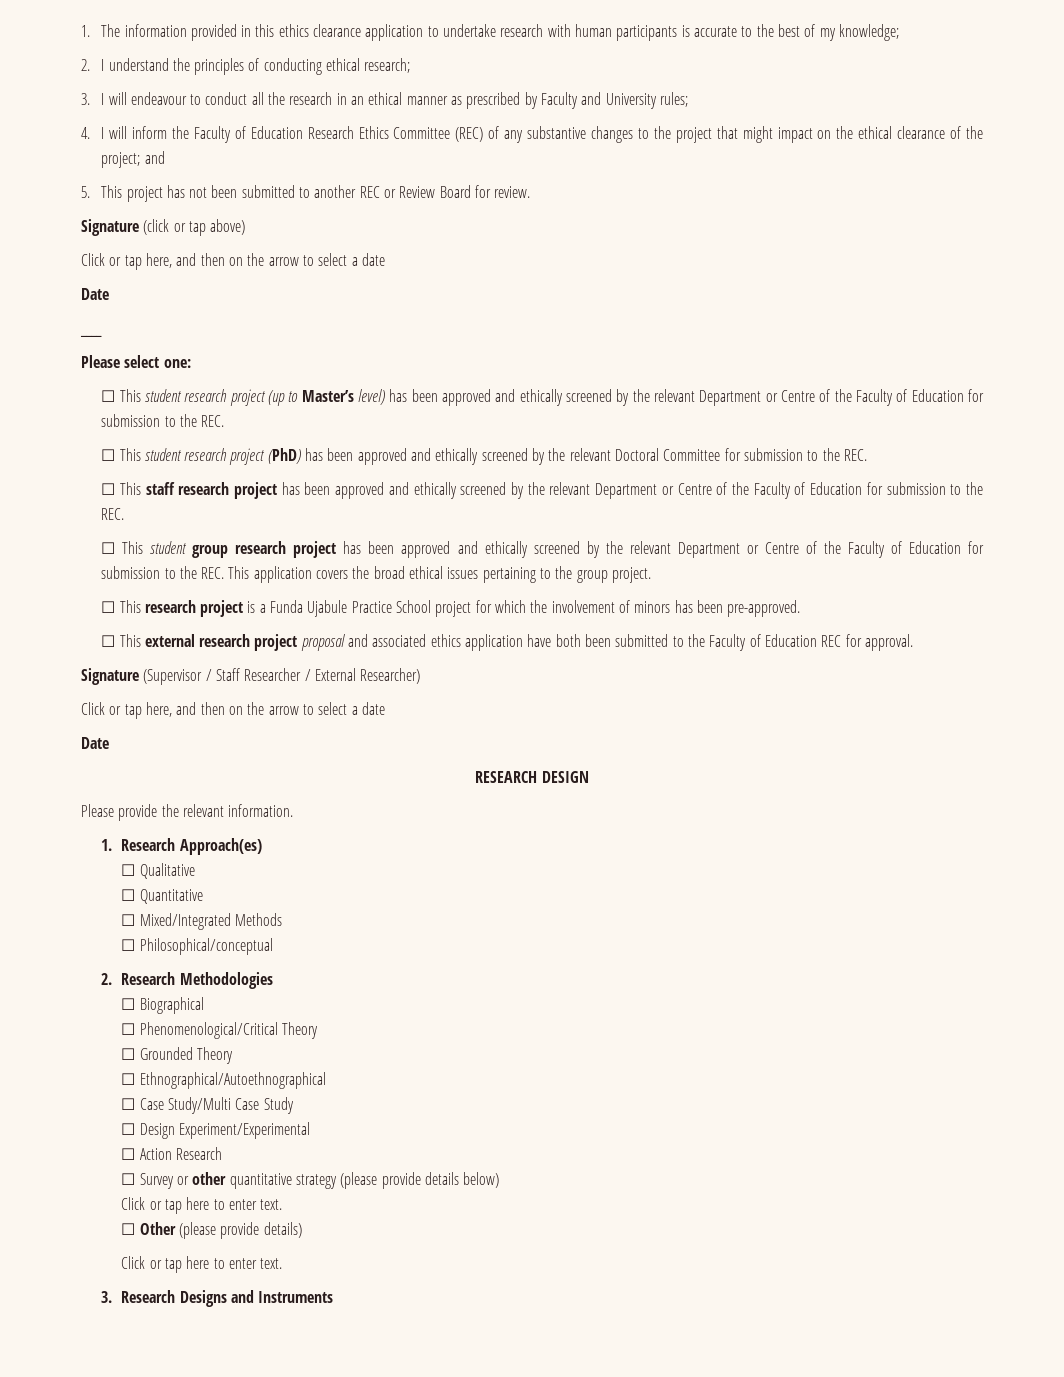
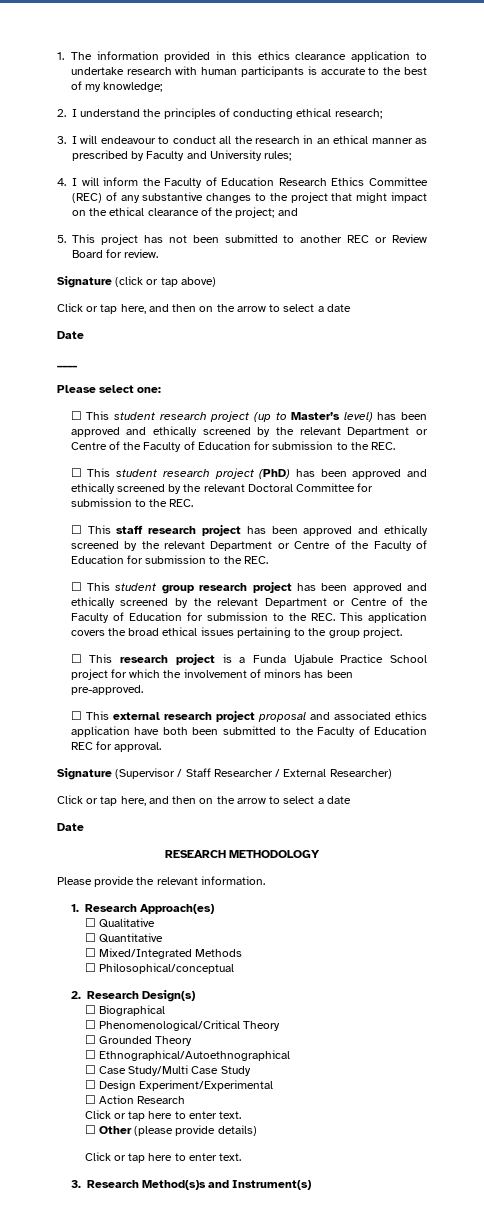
- RESEARCH DESIGN
+ RESEARCH METHODOLOGY
- 2. Research Methodologies
+ 2. Research Design(s)
- ☐ Survey or other quantitative strategy (please provide details below)
- 3. Research Designs and Instruments
+ 3. Research Method(s)s and Instrument(s)

